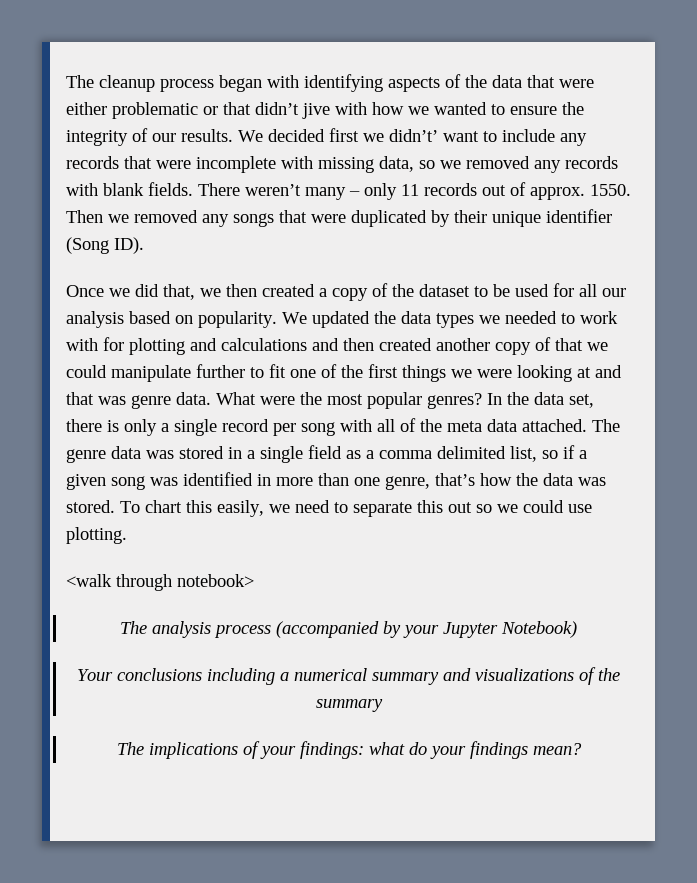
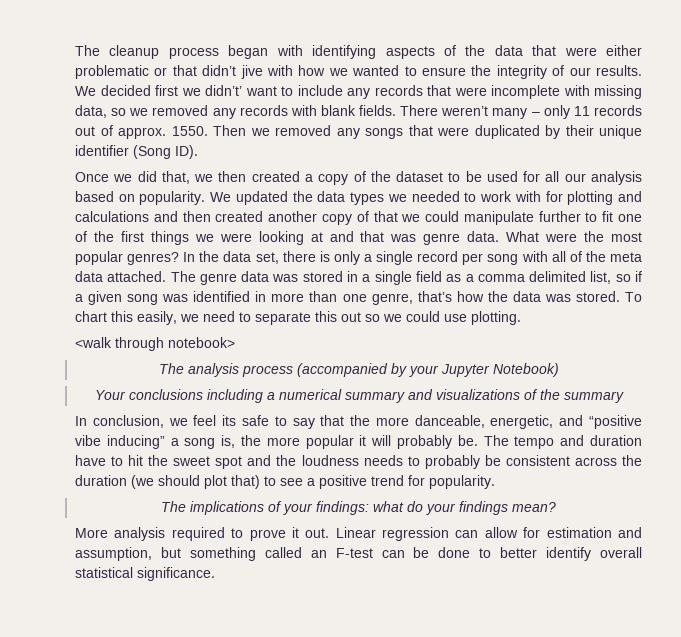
+ In conclusion, we feel its safe to say that the more danceable, energetic, and “positive vibe inducing” a song is, the more popular it will probably be. The tempo and duration have to hit the sweet spot and the loudness needs to probably be consistent across the duration (we should plot that) to see a positive trend for popularity.
+ More analysis required to prove it out. Linear regression can allow for estimation and assumption, but something called an F-test can be done to better identify overall statistical significance.

